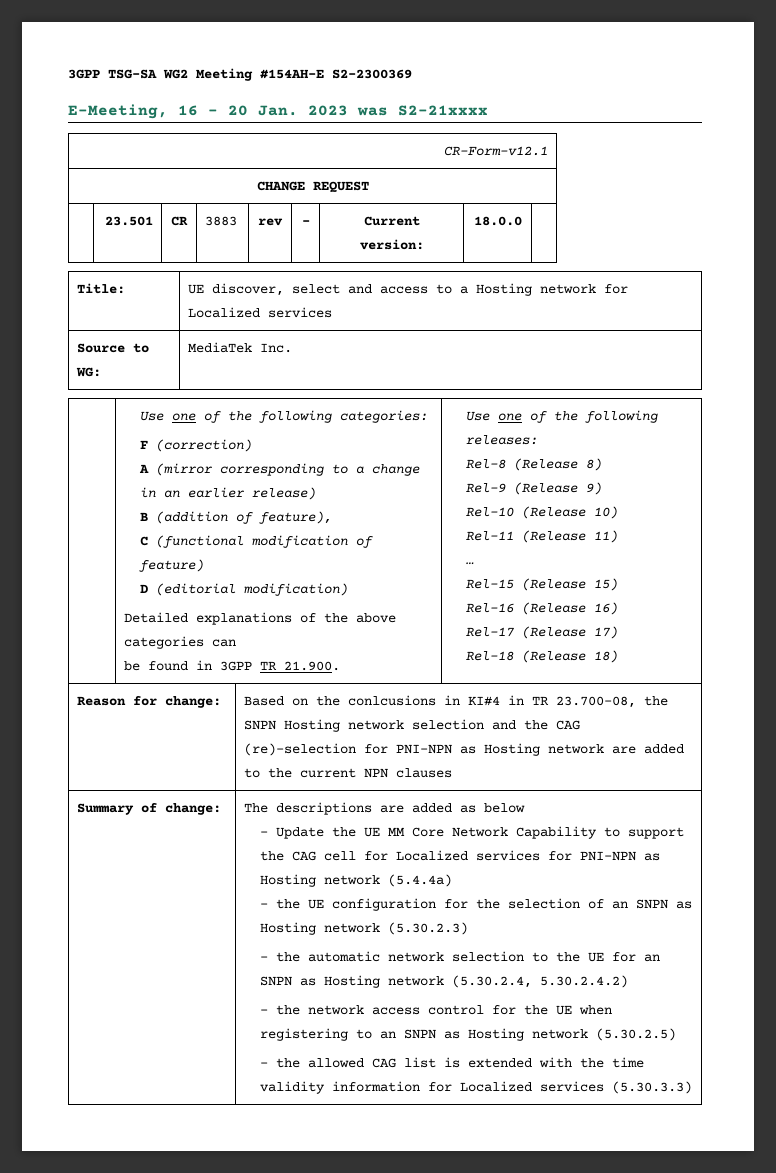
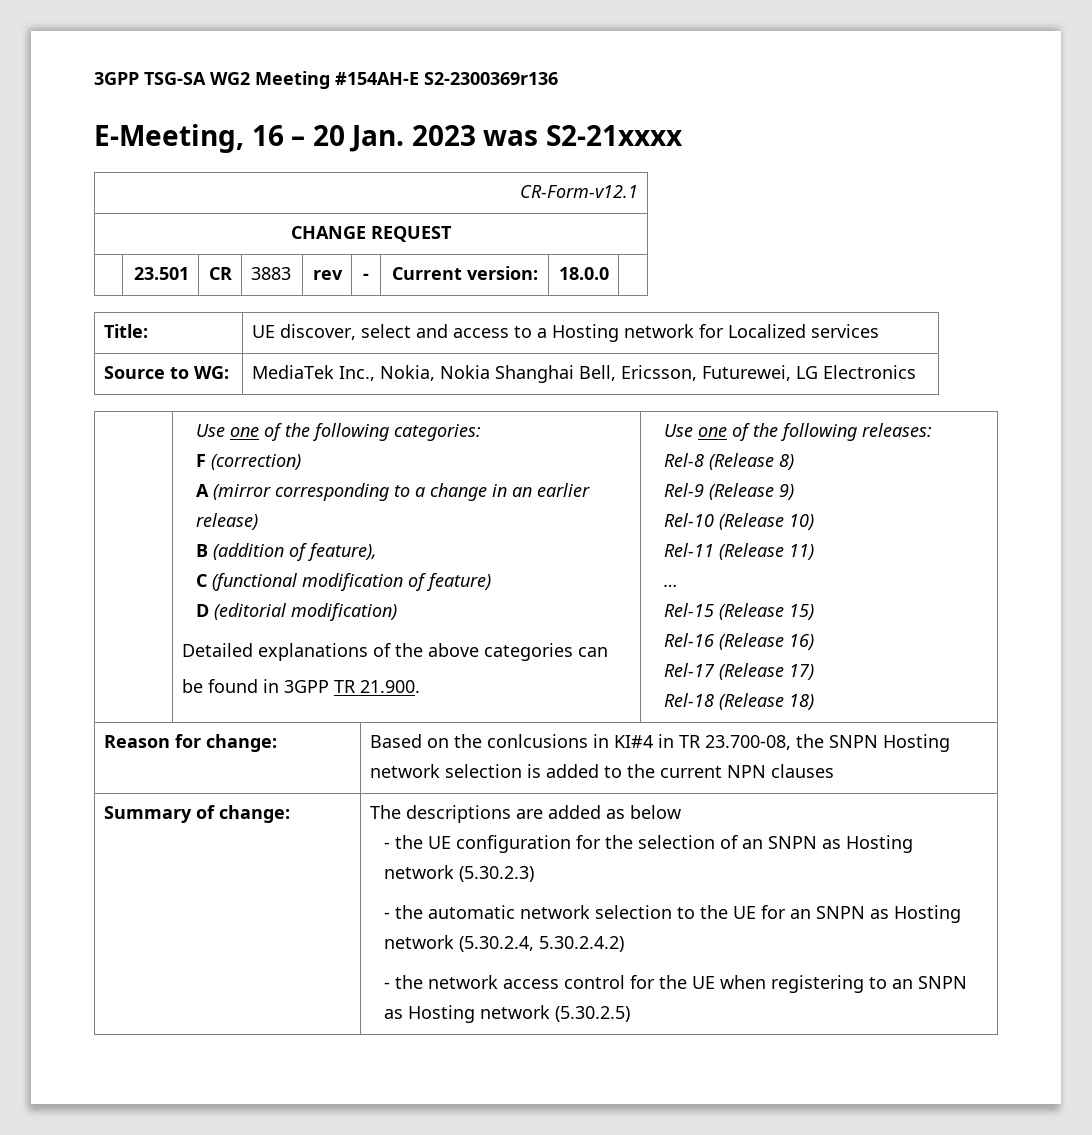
- 3GPP TSG-SA WG2 Meeting #154AH-E S2-2300369
+ 3GPP TSG-SA WG2 Meeting #154AH-E S2-2300369r136
- Source to WG: | MediaTek Inc.
+ Source to WG: | MediaTek Inc., Nokia, Nokia Shanghai Bell, Ericsson, Futurewei, LG Electronics
- Reason for change: | Based on the conlcusions in KI#4 in TR 23.700-08, the SNPN Hosting network selection and the CAG (re)-selection for PNI-NPN as Hosting network are added to the current NPN clauses
+ Reason for change: | Based on the conlcusions in KI#4 in TR 23.700-08, the SNPN Hosting network selection is added to the current NPN clauses
- - Update the UE MM Core Network Capability to support the CAG cell for Localized services for PNI-NPN as Hosting network (5.4.4a)
- - the allowed CAG list is extended with the time validity information for Localized services (5.30.3.3)

